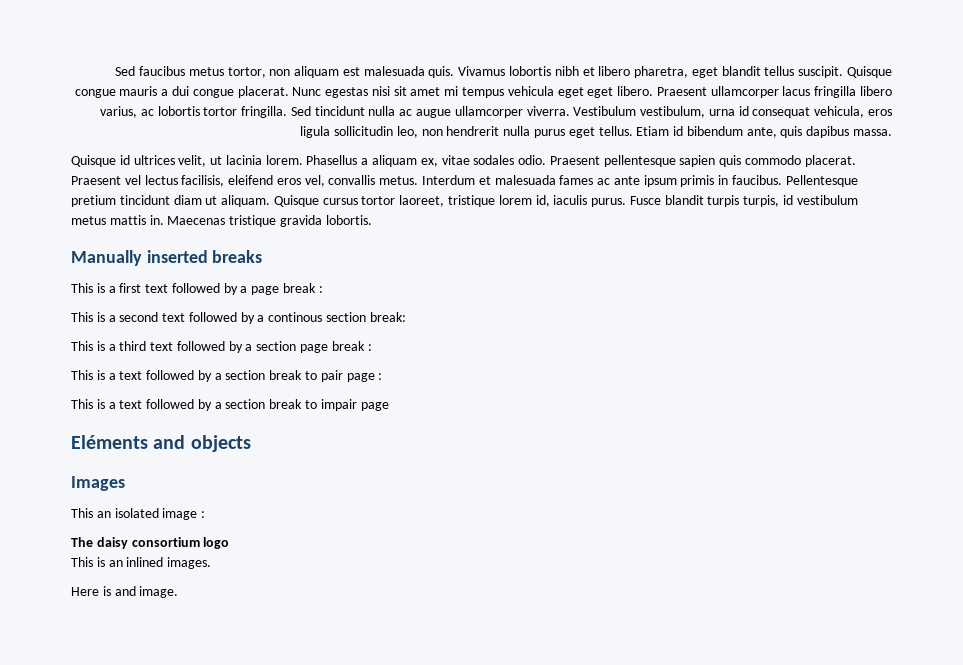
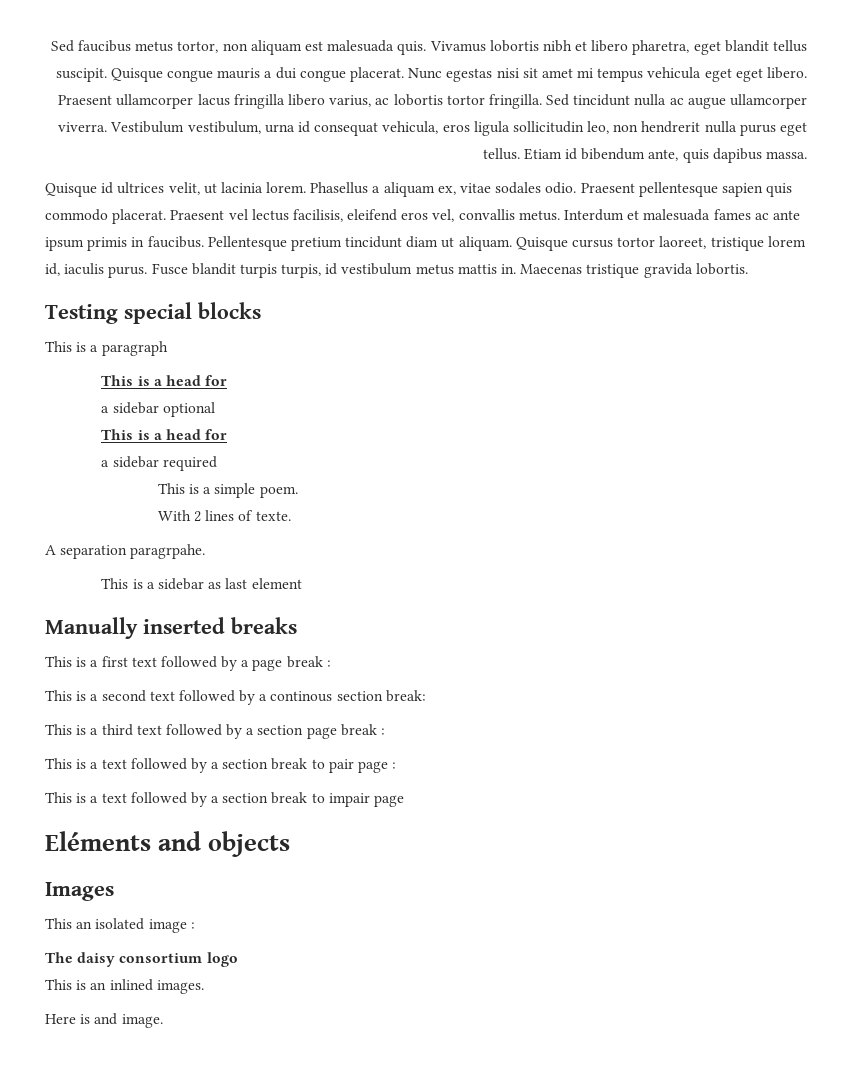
+ Testing special blocks
+ This is a paragraph
+ This is a head for
+ a sidebar optional
+ This is a head for
+ a sidebar required
+ This is a simple poem.
+ With 2 lines of texte.
+ A separation paragrpahe.
+ This is a sidebar as last element

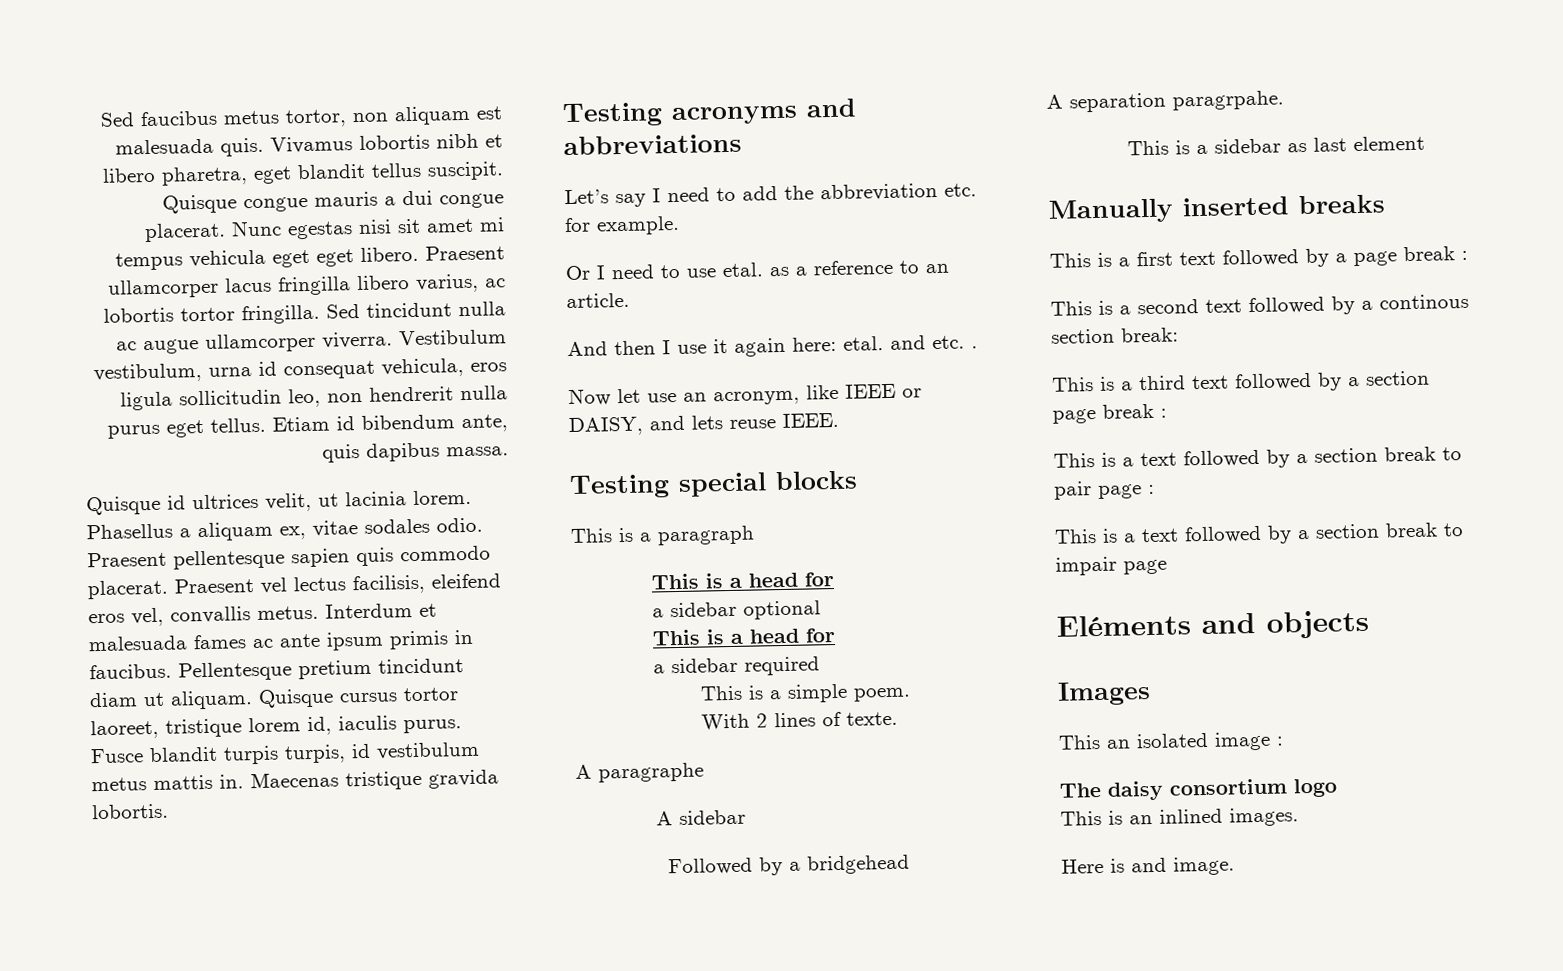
+ Testing acronyms and abbreviations
+ Let’s say I need to add the abbreviation etc. for example.
+ Or I need to use etal. as a reference to an article.
+ And then I use it again here: etal. and etc. .
+ Now let use an acronym, like IEEE or DAISY, and lets reuse IEEE.
+ A paragraphe
+ A sidebar
+ Followed by a bridgehead

